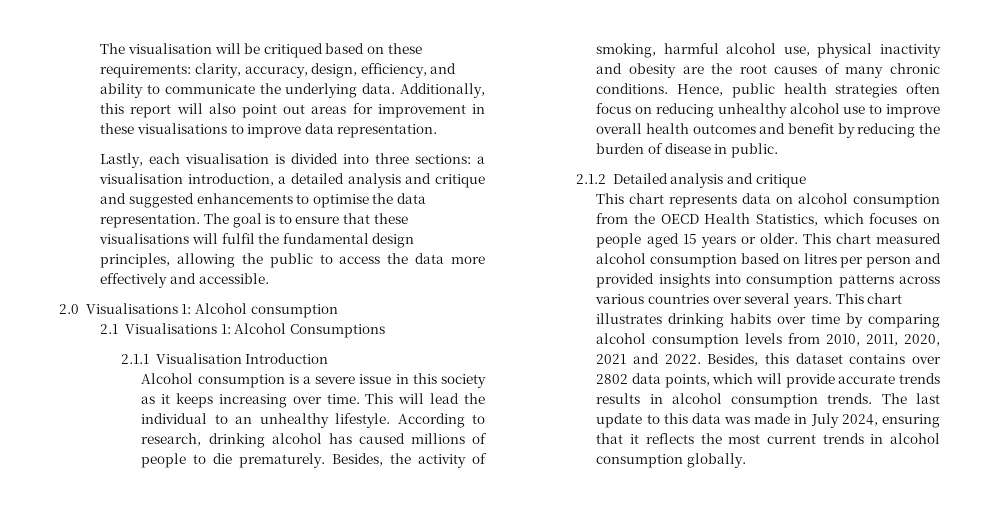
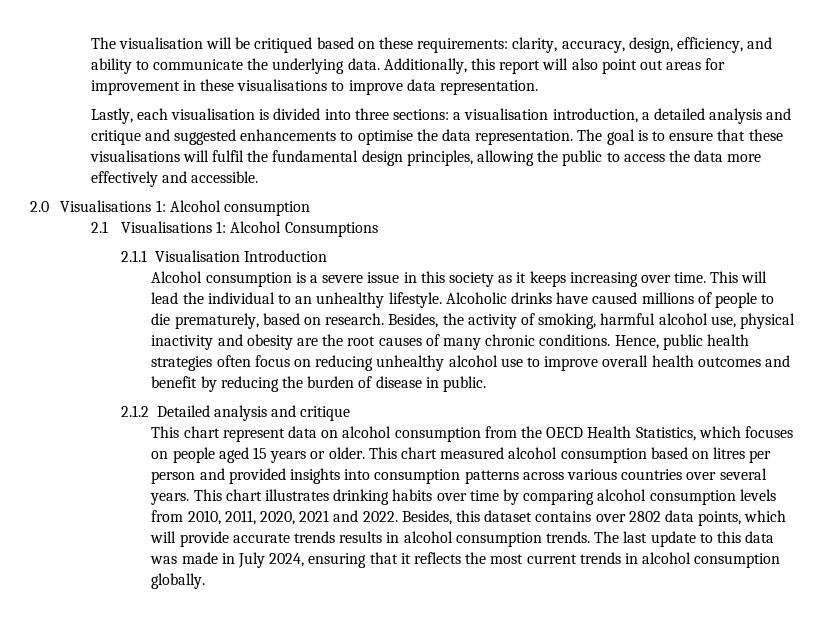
- According to research, drinking alcohol has caused millions of people to die prematurely.
+ Alcoholic drinks have caused millions of people to die prematurely, based on research.
- This chart represents data on alcohol consumption from the OECD Health Statistics, which focuses on people aged 15 years or older.
+ This chart represent data on alcohol consumption from the OECD Health Statistics, which focuses on people aged 15 years or older.

